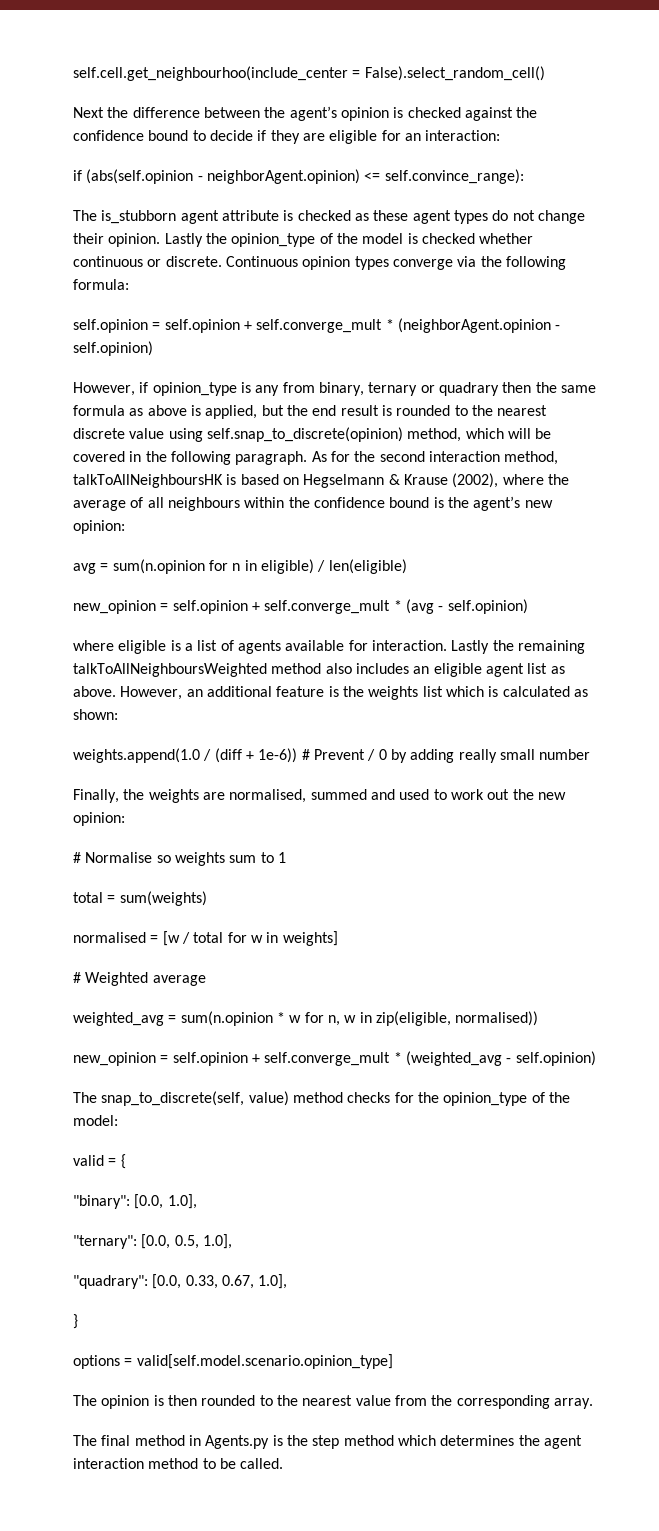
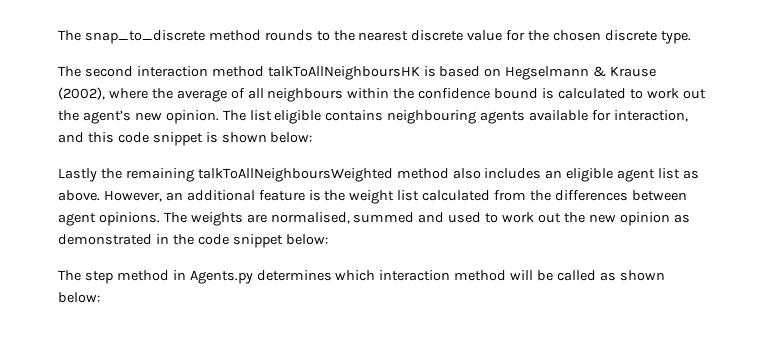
- self.cell.get_neighbourhoo(include_center = False).select_random_cell()
- Next the difference between the agent’s opinion is checked against the confidence bound to decide if they are eligible for an interaction:
- if (abs(self.opinion - neighborAgent.opinion) <= self.convince_range):
- The is_stubborn agent attribute is checked as these agent types do not change their opinion. Lastly the opinion_type of the model is checked whether continuous or discrete. Continuous opinion types converge via the following formula:
- self.opinion = self.opinion + self.converge_mult * (neighborAgent.opinion - self.opinion)
- However, if opinion_type is any from binary, ternary or quadrary then the same formula as above is applied, but the end result is rounded to the nearest discrete value using self.snap_to_discrete(opinion) method, which will be covered in the following paragraph. As for the second interaction method, talkToAllNeighboursHK is based on Hegselmann & Krause (2002), where the average of all neighbours within the confidence bound is the agent’s new opinion:
- avg = sum(n.opinion for n in eligible) / len(eligible)
- new_opinion = self.opinion + self.converge_mult * (avg - self.opinion)
- where eligible is a list of agents available for interaction. Lastly the remaining talkToAllNeighboursWeighted method also includes an eligible agent list as above.
+ The snap_to_discrete method rounds to the nearest discrete value for the chosen discrete type.
+ The second interaction method talkToAllNeighboursHK is based on Hegselmann & Krause (2002), where the average of all neighbours within the confidence bound is calculated to work out the agent’s new opinion. The list eligible contains neighbouring agents available for interaction, and this code snippet is shown below:
+ Lastly the remaining talkToAllNeighboursWeighted method also includes an eligible agent list as above.
- However, an additional feature is the weights list which is calculated as shown:
- weights.append(1.0 / (diff + 1e-6)) # Prevent / 0 by adding really small number
- Finally, the weights are normalised, summed and used to work out the new opinion:
- # Normalise so weights sum to 1
- total = sum(weights)
- normalised = [w / total for w in weights]
- # Weighted average
- weighted_avg = sum(n.opinion * w for n, w in zip(eligible, normalised))
- new_opinion = self.opinion + self.converge_mult * (weighted_avg - self.opinion)
- The snap_to_discrete(self, value) method checks for the opinion_type of the model:
- valid = {
- "binary": [0.0, 1.0],
- "ternary": [0.0, 0.5, 1.0],
- "quadrary": [0.0, 0.33, 0.67, 1.0],
- }
- options = valid[self.model.scenario.opinion_type]
- The opinion is then rounded to the nearest value from the corresponding array.
- The final method in Agents.py is the step method which determines the agent interaction method to be called.
+ However, an additional feature is the weight list calculated from the differences between agent opinions. The weights are normalised, summed and used to work out the new opinion as demonstrated in the code snippet below:
+ The step method in Agents.py determines which interaction method will be called as shown below:

